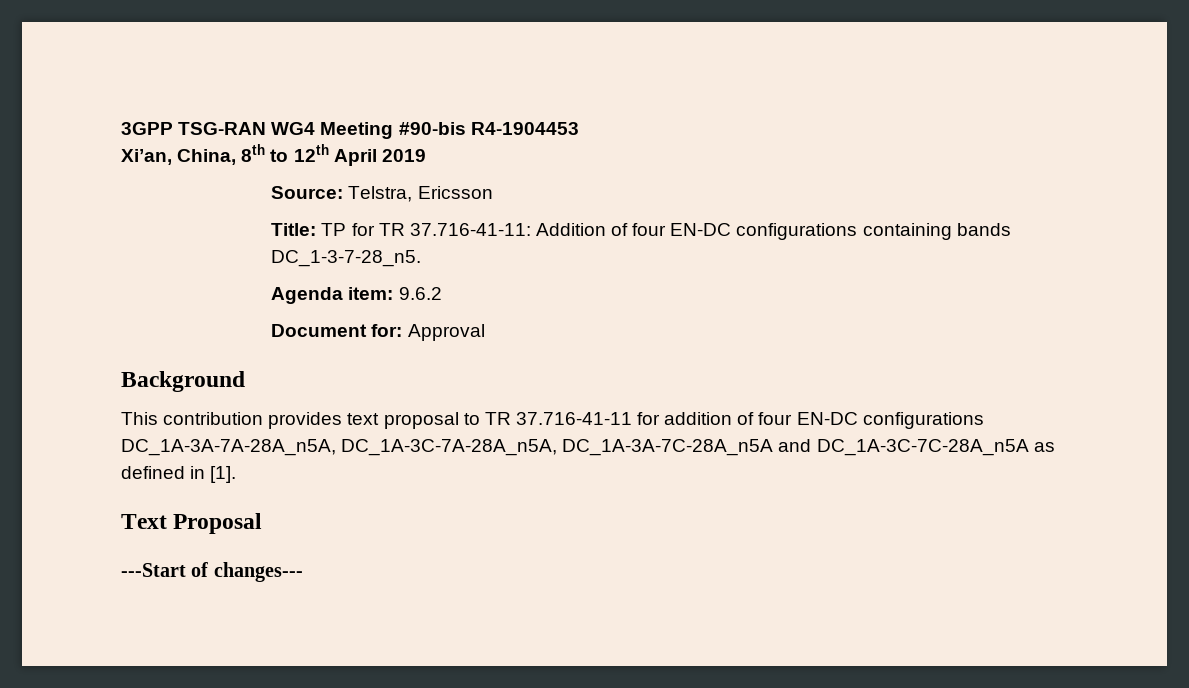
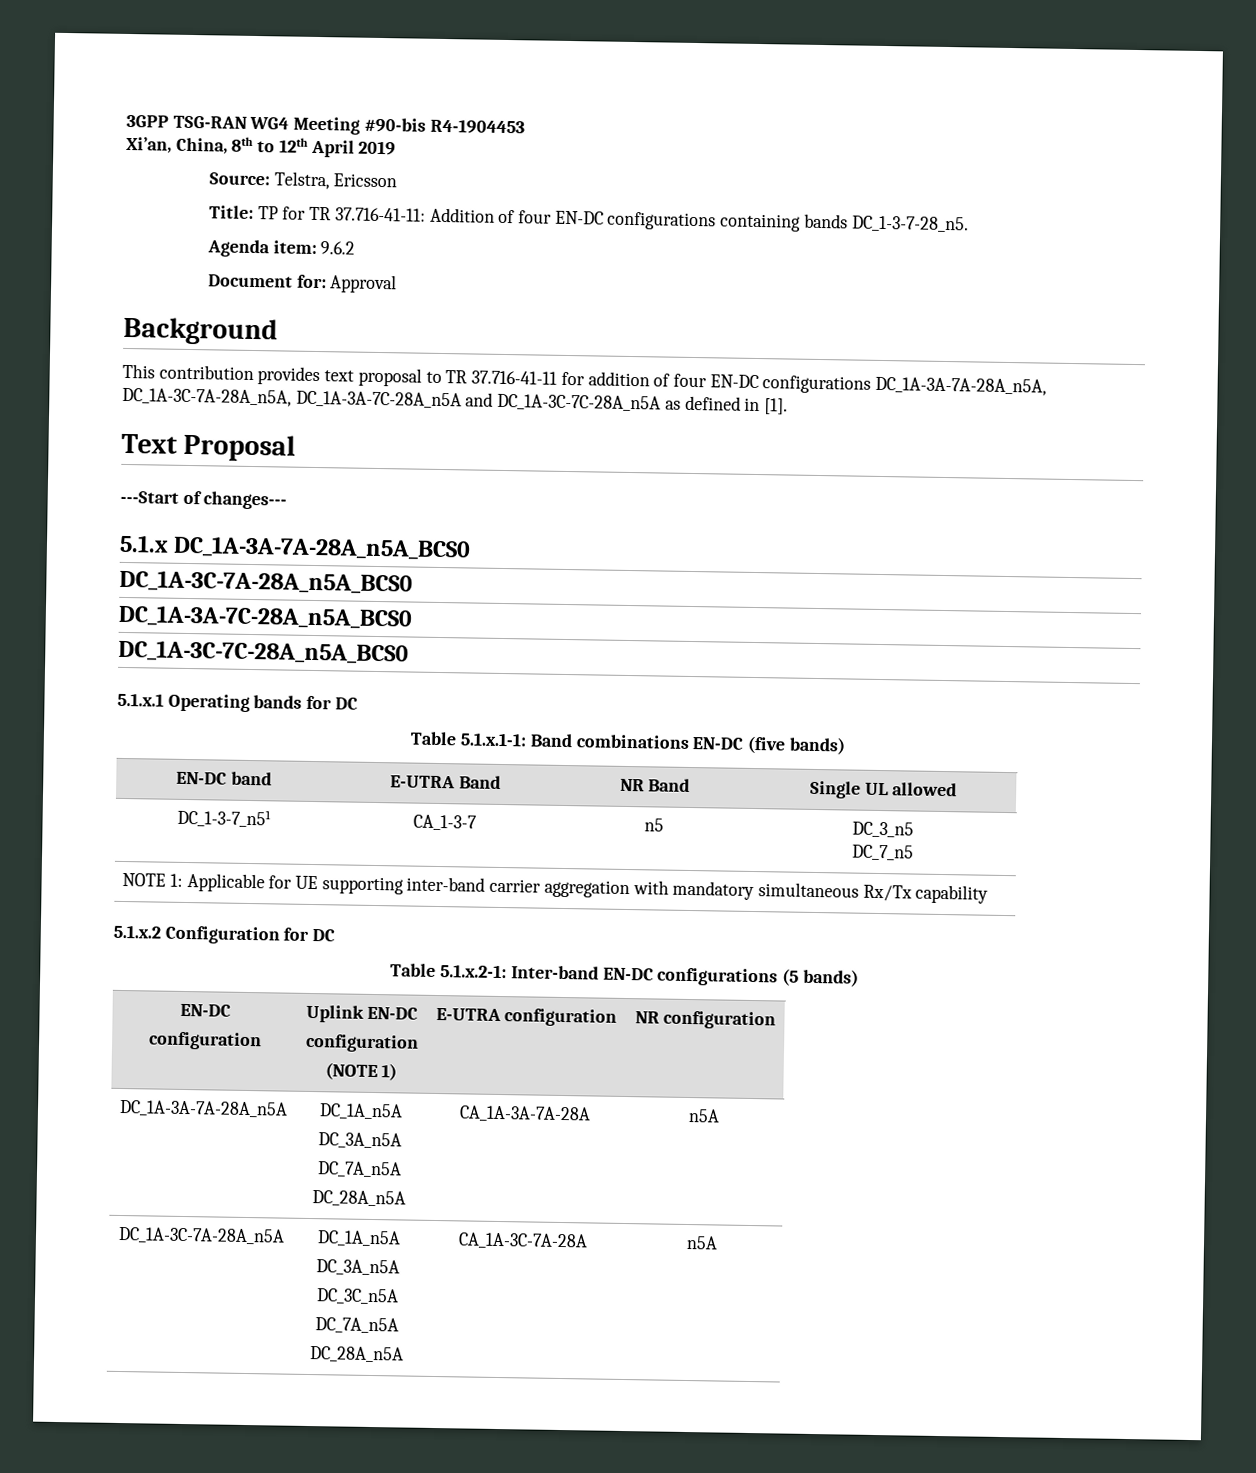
+ 5.1.x DC_1A-3A-7A-28A_n5A_BCS0
+ DC_1A-3C-7A-28A_n5A_BCS0
+ DC_1A-3A-7C-28A_n5A_BCS0
+ DC_1A-3C-7C-28A_n5A_BCS0
+ 5.1.x.1 Operating bands for DC
+ Table 5.1.x.1-1: Band combinations EN-DC (five bands)
+ EN-DC band | E-UTRA Band | NR Band | Single UL allowed
+ DC_1-3-7_n51 | CA_1-3-7 | n5 | DC_3_n5
+ DC_7_n5
+ NOTE 1: Applicable for UE supporting inter-band carrier aggregation with mandatory simultaneous Rx/Tx capability
+ 5.1.x.2 Configuration for DC
+ Table 5.1.x.2-1: Inter-band EN-DC configurations (5 bands)
+ EN-DC
+ configuration | Uplink EN-DC
+ configuration
+ (NOTE 1) | E-UTRA configuration | NR configuration
+ DC_1A-3A-7A-28A_n5A | DC_1A_n5A
+ DC_3A_n5A
+ DC_7A_n5A
+ DC_28A_n5A | CA_1A-3A-7A-28A | n5A
+ DC_1A-3C-7A-28A_n5A | DC_1A_n5A
+ DC_3A_n5A
+ DC_3C_n5A
+ DC_7A_n5A
+ DC_28A_n5A | CA_1A-3C-7A-28A | n5A

